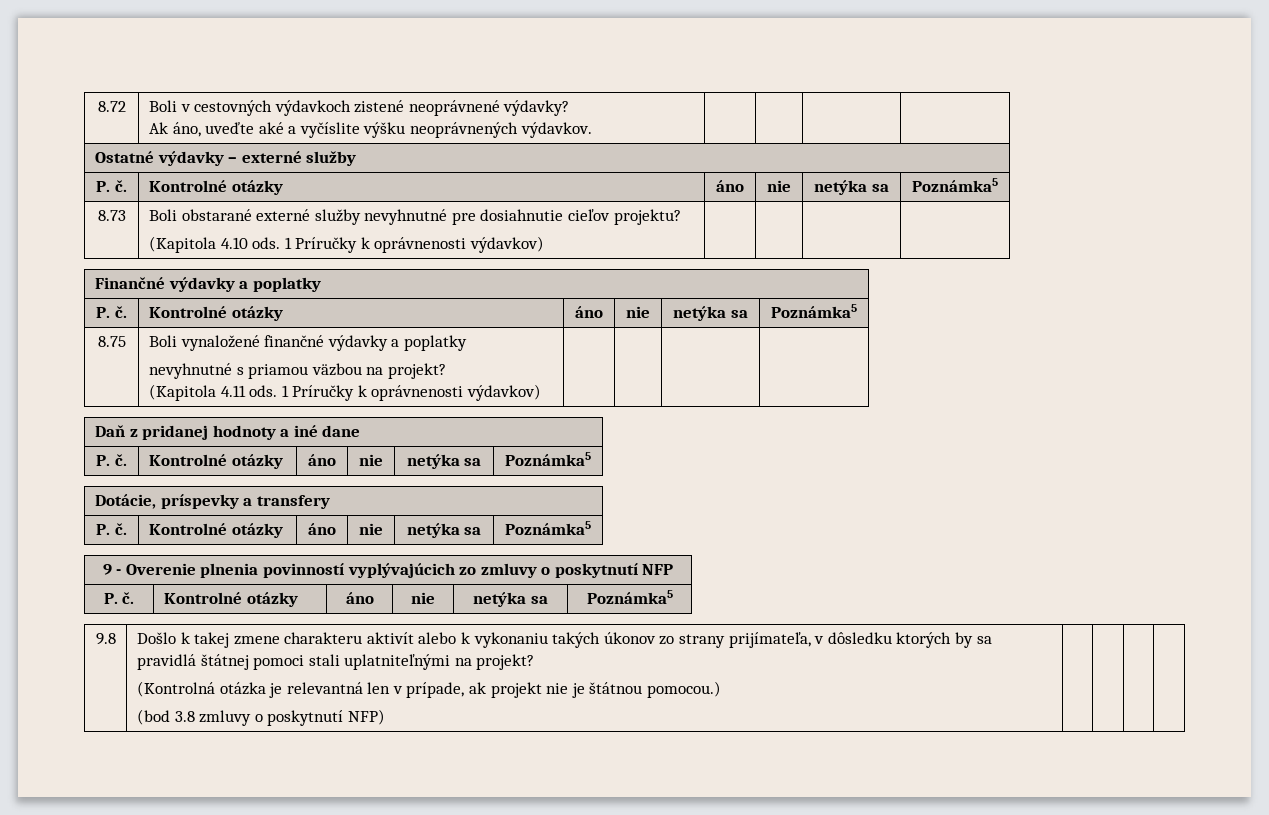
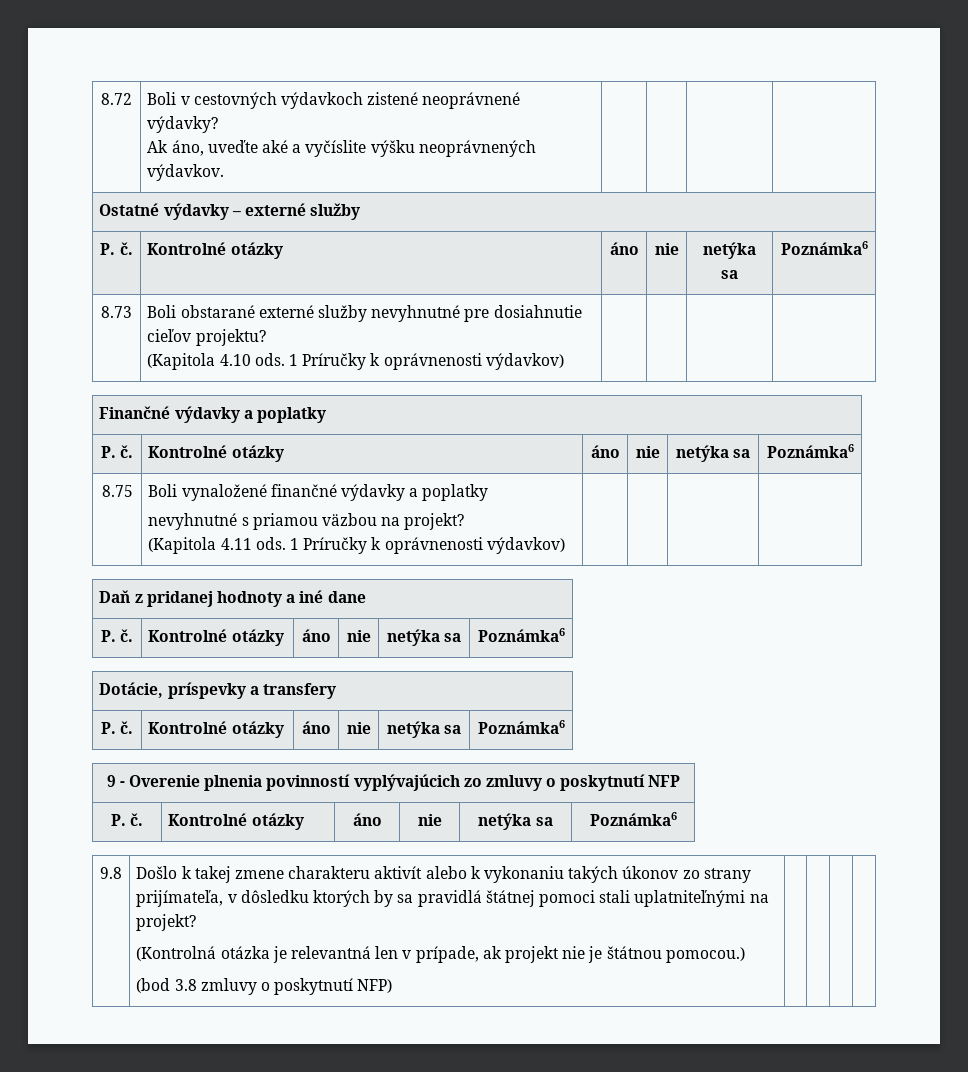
  Ostatné výdavky – externé služby
- P. č. | Kontrolné otázky | áno | nie | netýka sa | Poznámka5
+ P. č. | Kontrolné otázky | áno | nie | netýka sa | Poznámka6
  Finančné výdavky a poplatky
- P. č. | Kontrolné otázky | áno | nie | netýka sa | Poznámka5
+ P. č. | Kontrolné otázky | áno | nie | netýka sa | Poznámka6
  Daň z pridanej hodnoty a iné dane
- P. č. | Kontrolné otázky | áno | nie | netýka sa | Poznámka5
+ P. č. | Kontrolné otázky | áno | nie | netýka sa | Poznámka6
  Dotácie, príspevky a transfery
- P. č. | Kontrolné otázky | áno | nie | netýka sa | Poznámka5
+ P. č. | Kontrolné otázky | áno | nie | netýka sa | Poznámka6
  9 - Overenie plnenia povinností vyplývajúcich zo zmluvy o poskytnutí NFP
- P. č. | Kontrolné otázky | áno | nie | netýka sa | Poznámka5
+ P. č. | Kontrolné otázky | áno | nie | netýka sa | Poznámka6

